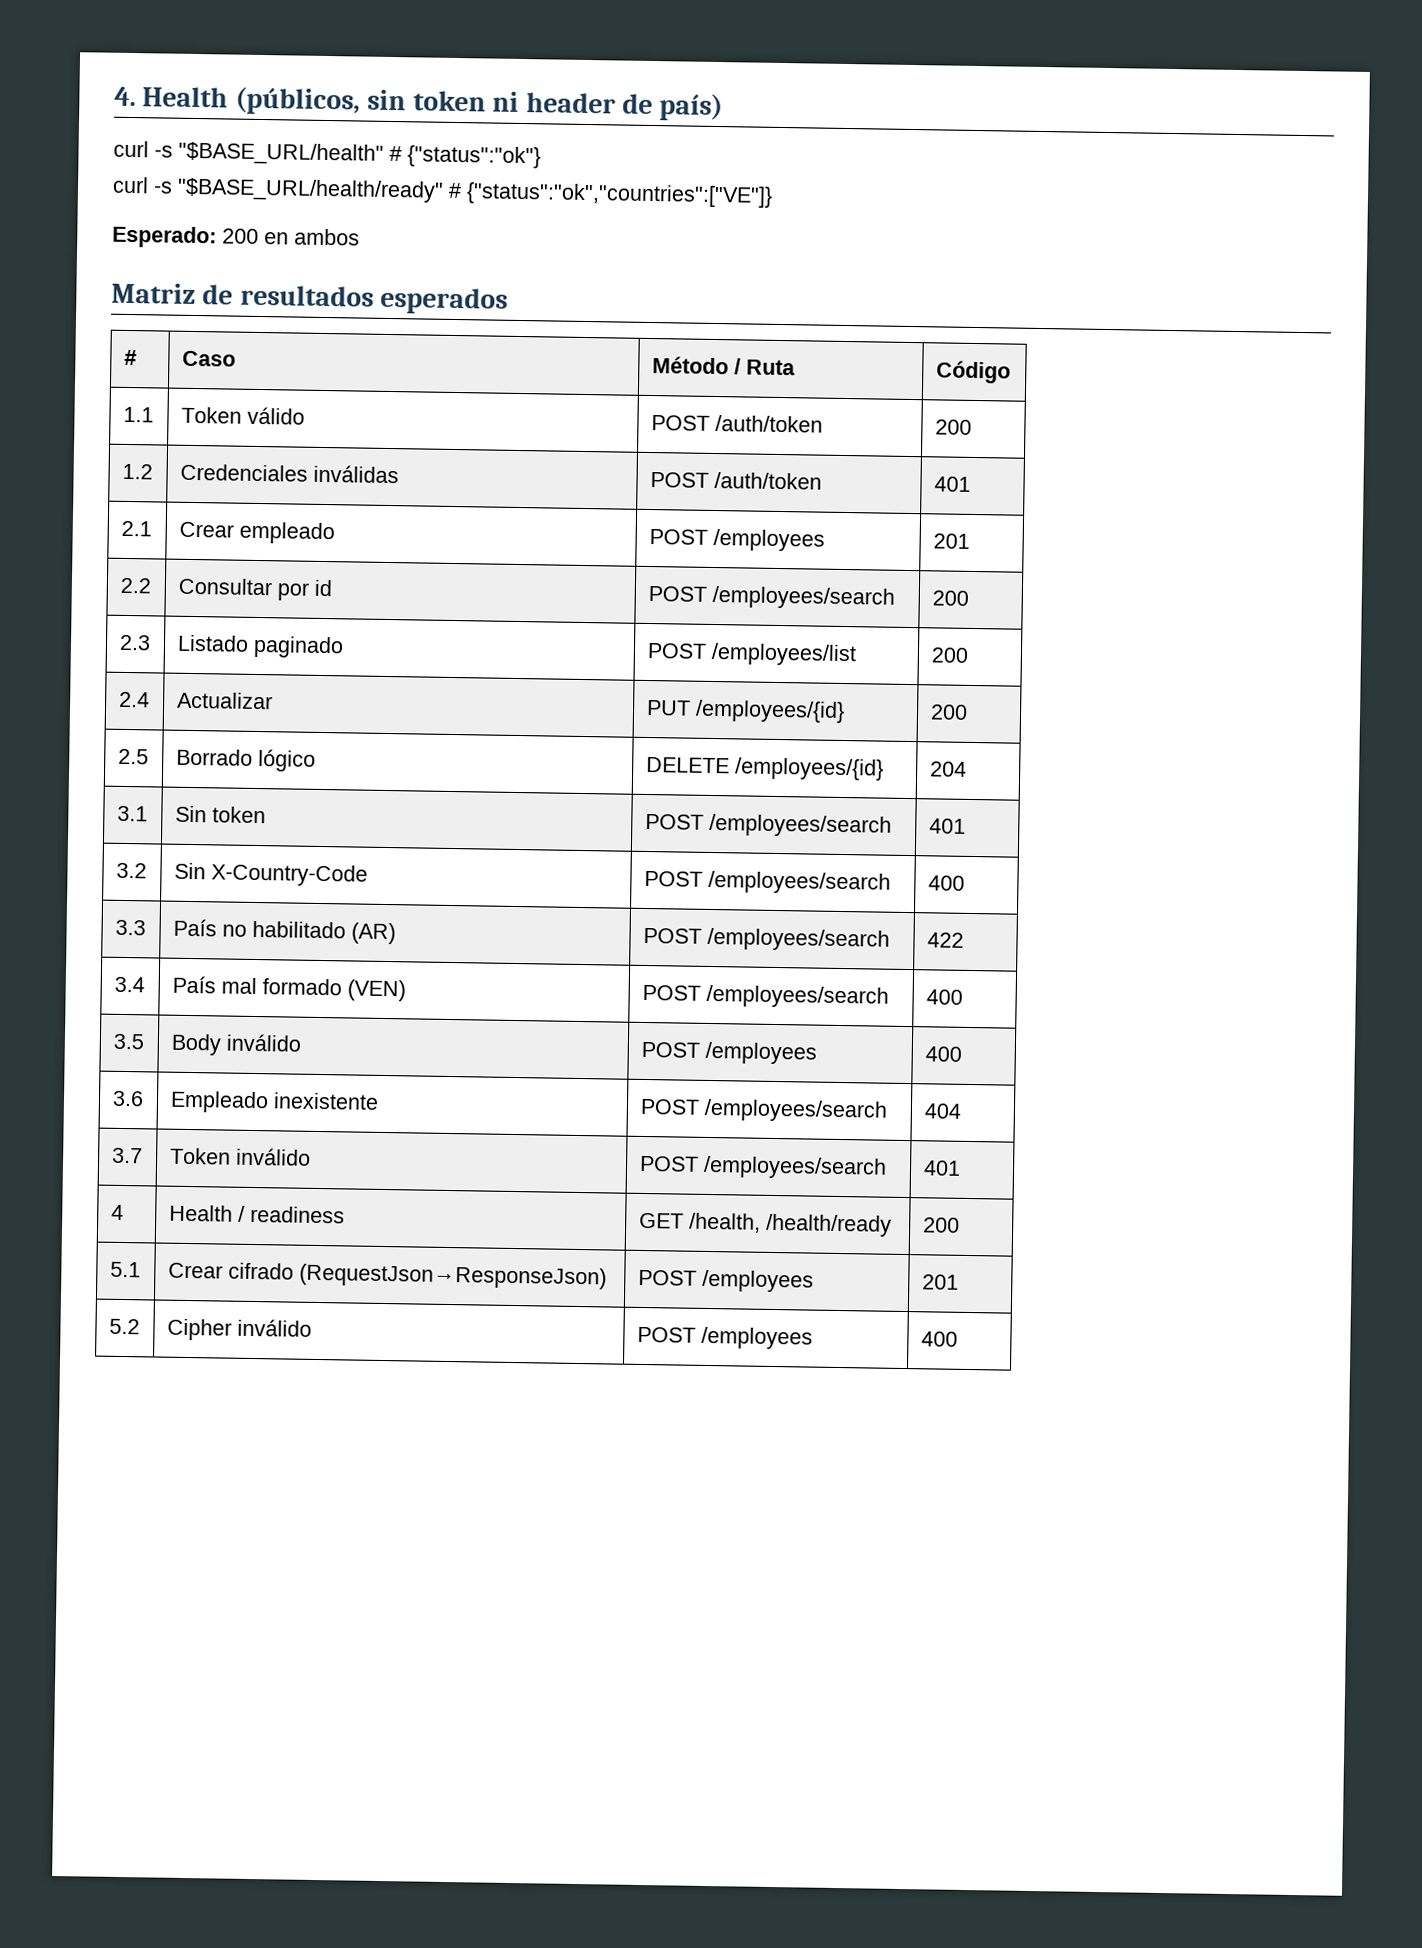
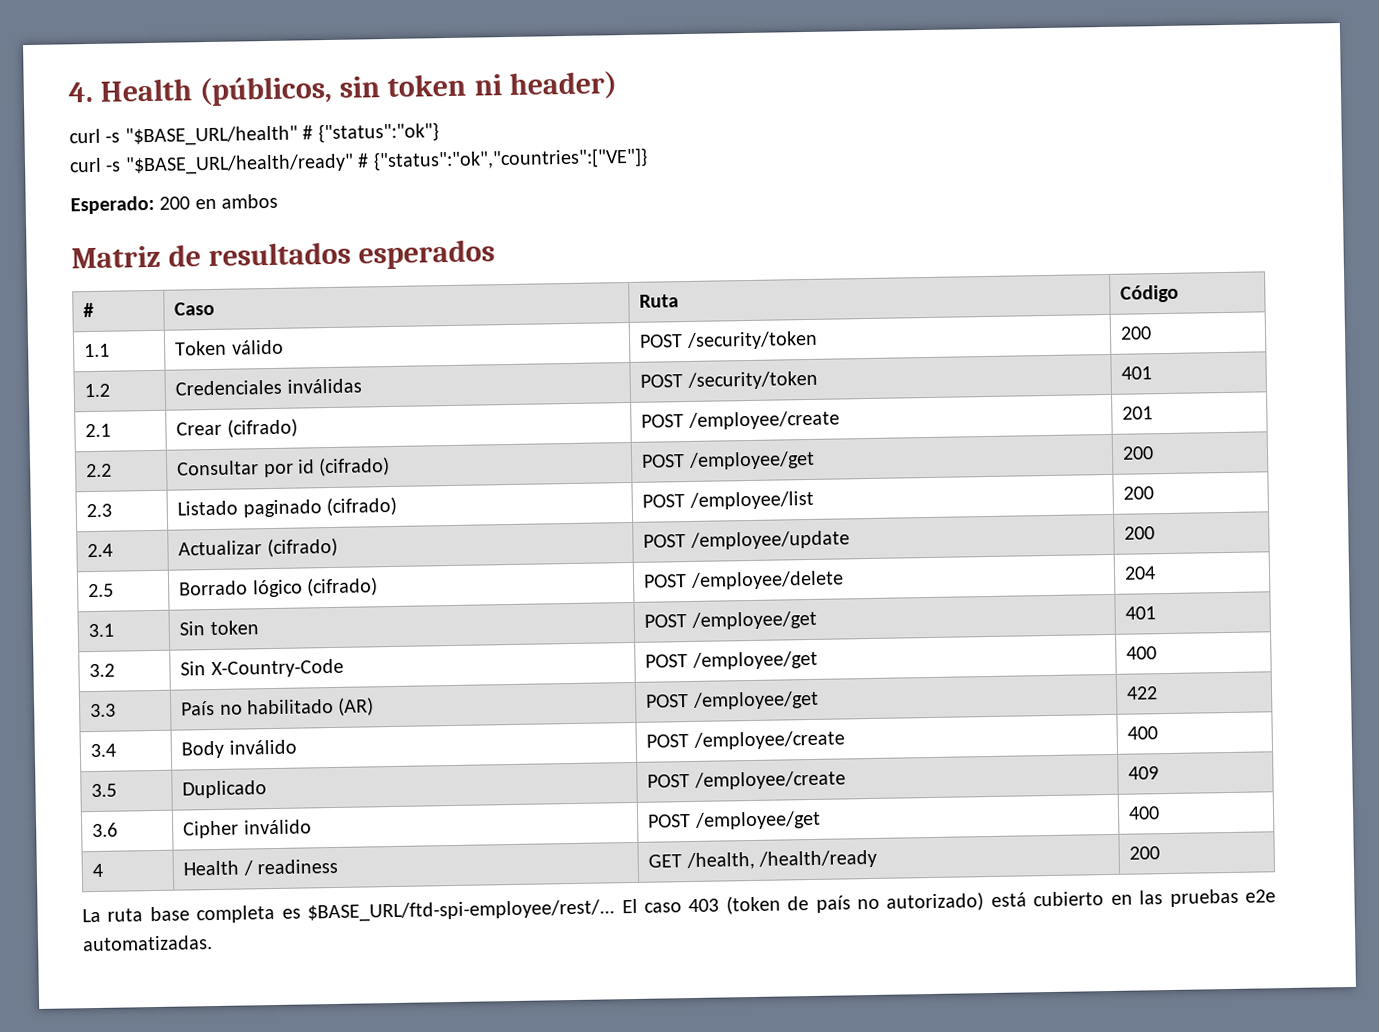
- 4. Health (públicos, sin token ni header de país)
+ 4. Health (públicos, sin token ni header)
- # | Caso | Método / Ruta | Código
+ # | Caso | Ruta | Código
- 1.1 | Token válido | POST /auth/token | 200
+ 1.1 | Token válido | POST /security/token | 200
- 1.2 | Credenciales inválidas | POST /auth/token | 401
+ 1.2 | Credenciales inválidas | POST /security/token | 401
- 2.1 | Crear empleado | POST /employees | 201
+ 2.1 | Crear (cifrado) | POST /employee/create | 201
- 2.2 | Consultar por id | POST /employees/search | 200
+ 2.2 | Consultar por id (cifrado) | POST /employee/get | 200
- 2.3 | Listado paginado | POST /employees/list | 200
+ 2.3 | Listado paginado (cifrado) | POST /employee/list | 200
- 2.4 | Actualizar | PUT /employees/{id} | 200
+ 2.4 | Actualizar (cifrado) | POST /employee/update | 200
- 2.5 | Borrado lógico | DELETE /employees/{id} | 204
+ 2.5 | Borrado lógico (cifrado) | POST /employee/delete | 204
- 3.1 | Sin token | POST /employees/search | 401
+ 3.1 | Sin token | POST /employee/get | 401
- 3.2 | Sin X-Country-Code | POST /employees/search | 400
+ 3.2 | Sin X-Country-Code | POST /employee/get | 400
- 3.3 | País no habilitado (AR) | POST /employees/search | 422
+ 3.3 | País no habilitado (AR) | POST /employee/get | 422
- 3.4 | País mal formado (VEN) | POST /employees/search | 400
+ 3.4 | Body inválido | POST /employee/create | 400
- 3.5 | Body inválido | POST /employees | 400
- 3.6 | Empleado inexistente | POST /employees/search | 404
- 3.7 | Token inválido | POST /employees/search | 401
+ 3.5 | Duplicado | POST /employee/create | 409
+ 3.6 | Cipher inválido | POST /employee/get | 400
- 5.1 | Crear cifrado (RequestJson→ResponseJson) | POST /employees | 201
- 5.2 | Cipher inválido | POST /employees | 400
+ La ruta base completa es $BASE_URL/ftd-spi-employee/rest/... El caso 403 (token de país no autorizado) está cubierto en las pruebas e2e automatizadas.

